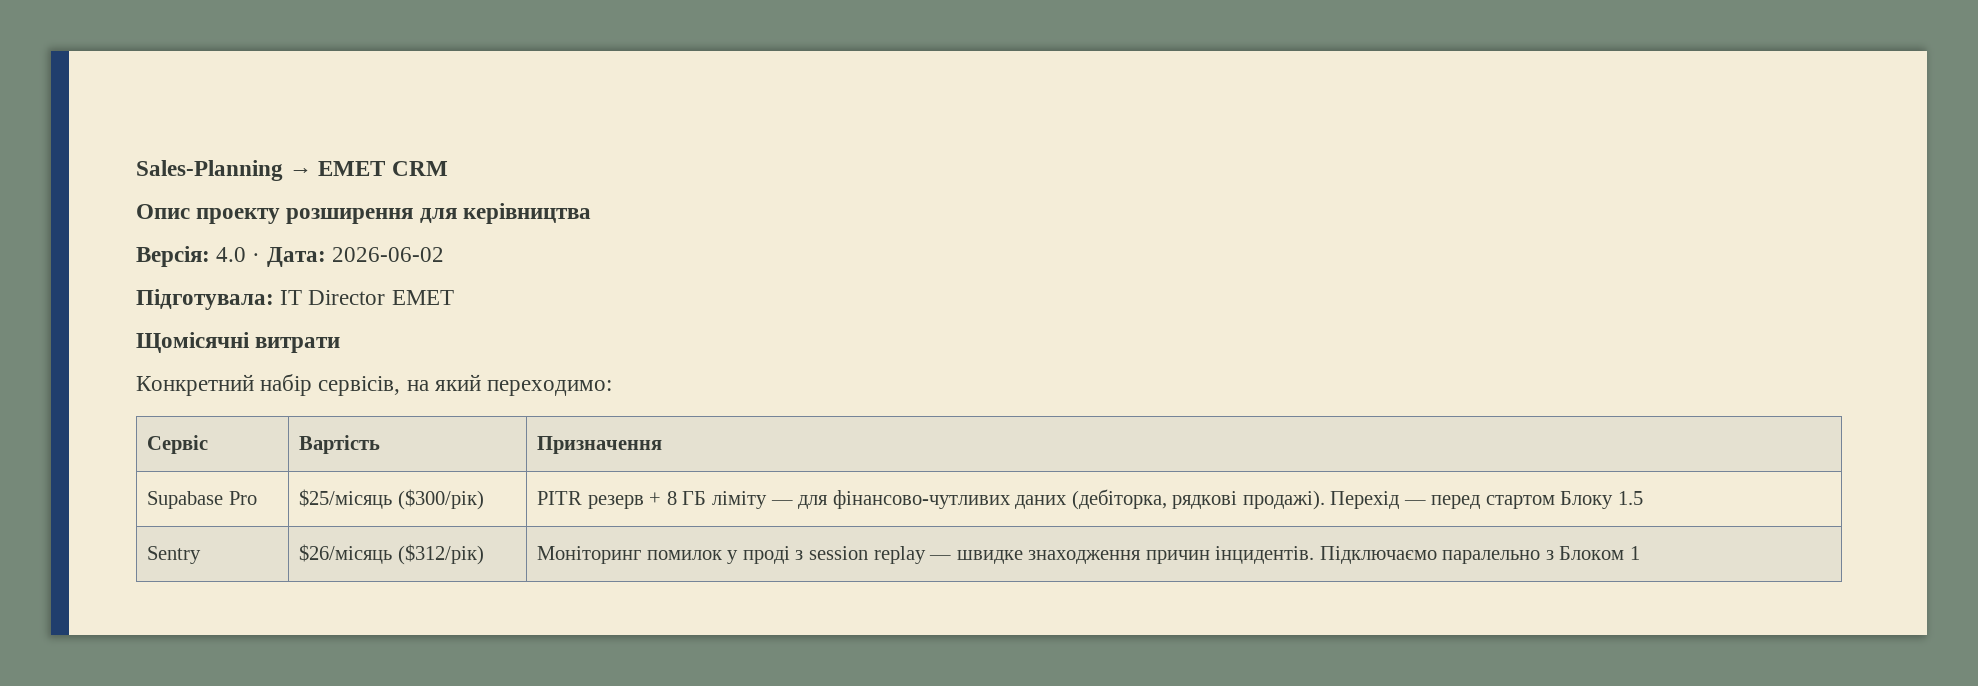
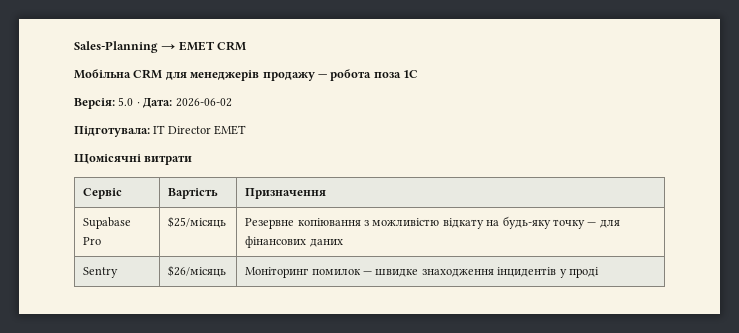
- Опис проекту розширення для керівництва
+ Мобільна CRM для менеджерів продажу — робота поза 1С
- Версія: 4.0 · Дата: 2026-06-02
+ Версія: 5.0 · Дата: 2026-06-02
- Конкретний набір сервісів, на який переходимо:
- Supabase Pro | $25/місяць ($300/рік) | PITR резерв + 8 ГБ ліміту — для фінансово-чутливих даних (дебіторка, рядкові продажі). Перехід — перед стартом Блоку 1.5
+ Supabase Pro | $25/місяць | Резервне копіювання з можливістю відкату на будь-яку точку — для фінансових даних
- Sentry | $26/місяць ($312/рік) | Моніторинг помилок у проді з session replay — швидке знаходження причин інцидентів. Підключаємо паралельно з Блоком 1
+ Sentry | $26/місяць | Моніторинг помилок — швидке знаходження інцидентів у проді

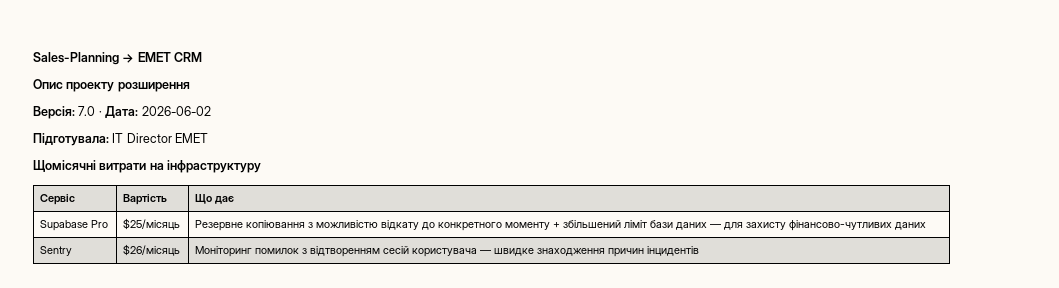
- Мобільна CRM для менеджерів продажу — робота поза 1С
+ Опис проекту розширення
- Версія: 5.0 · Дата: 2026-06-02
+ Версія: 7.0 · Дата: 2026-06-02
- Щомісячні витрати
+ Щомісячні витрати на інфраструктуру
- Сервіс | Вартість | Призначення
+ Сервіс | Вартість | Що дає
- Supabase Pro | $25/місяць | Резервне копіювання з можливістю відкату на будь-яку точку — для фінансових даних
+ Supabase Pro | $25/місяць | Резервне копіювання з можливістю відкату до конкретного моменту + збільшений ліміт бази даних — для захисту фінансово-чутливих даних
- Sentry | $26/місяць | Моніторинг помилок — швидке знаходження інцидентів у проді
+ Sentry | $26/місяць | Моніторинг помилок з відтворенням сесій користувача — швидке знаходження причин інцидентів

